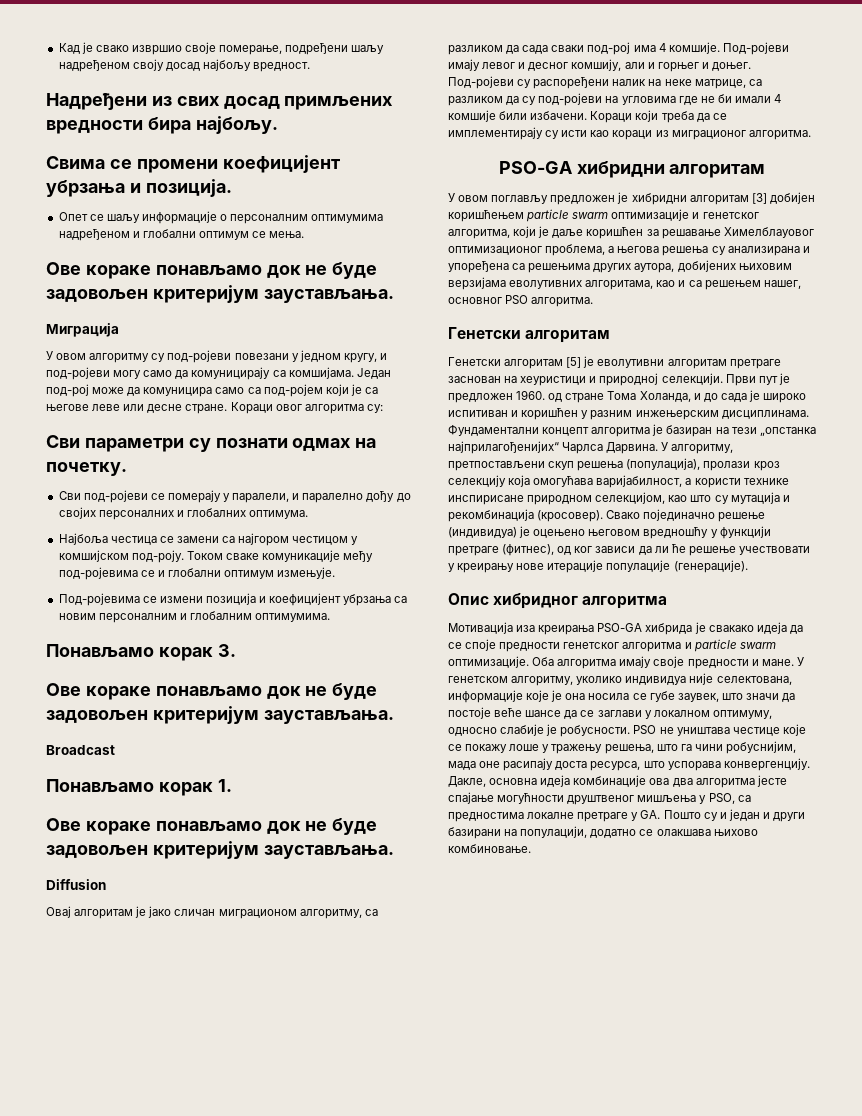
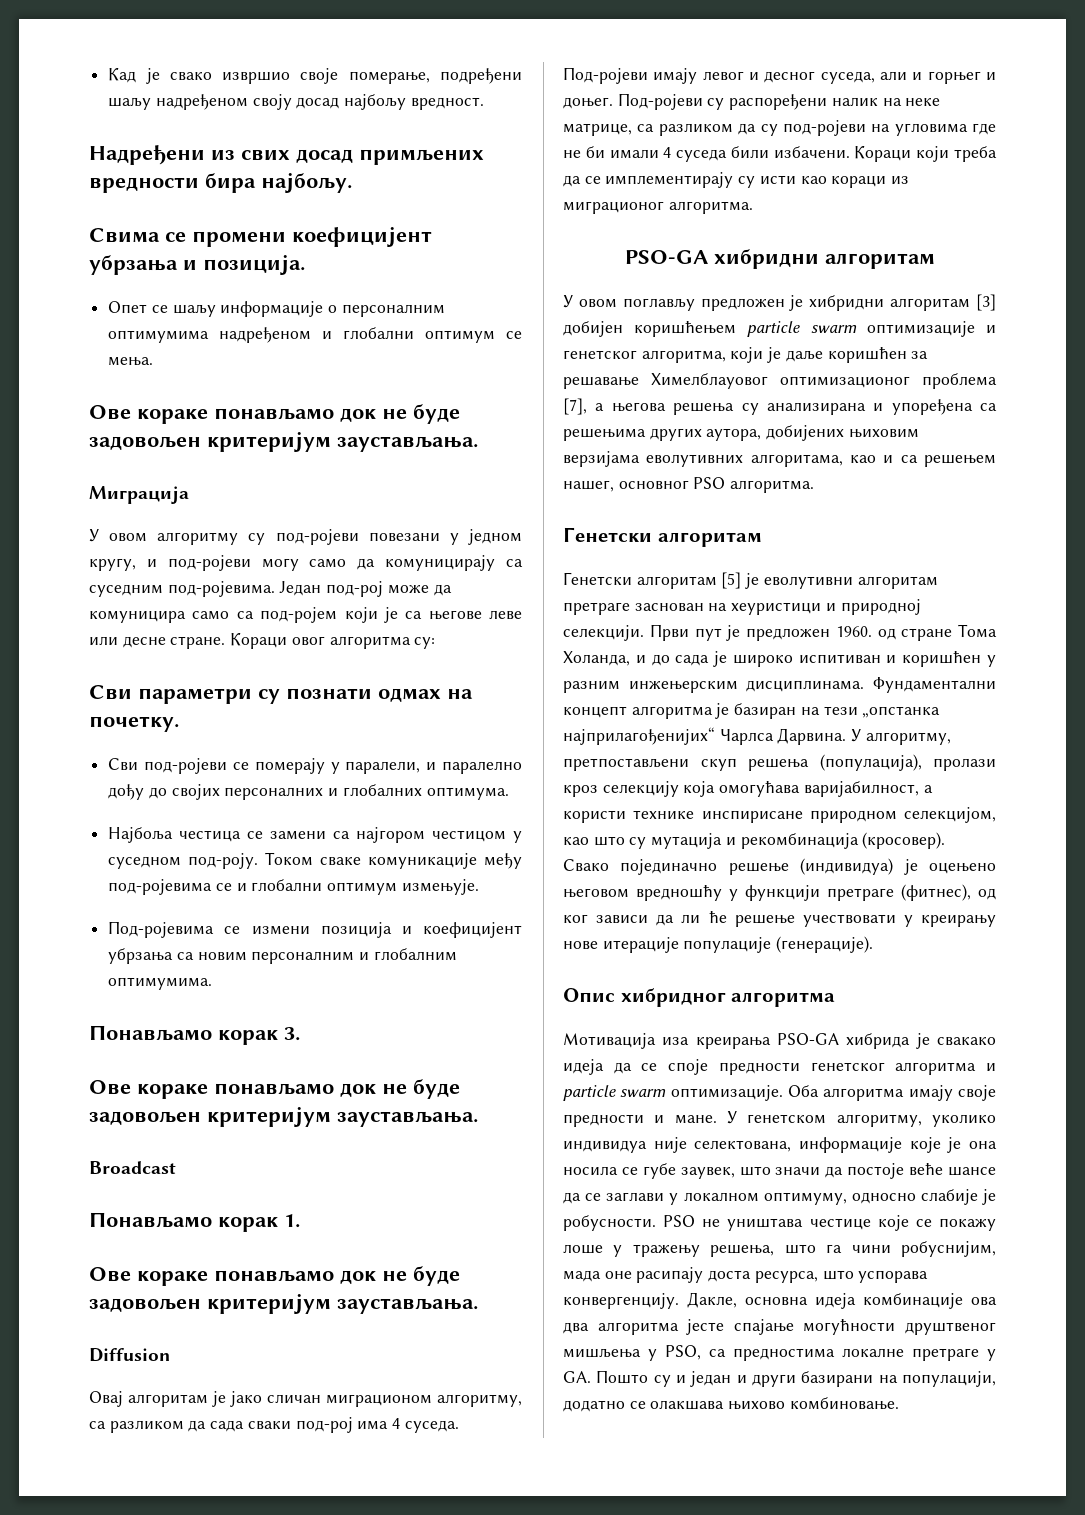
- У овом алгоритму су под-ројеви повезани у једном кругу, и под-ројеви могу само да комуницирају са комшијама.
+ У овом алгоритму су под-ројеви повезани у једном кругу, и под-ројеви могу само да комуницирају са суседним под-ројевима.
- Најбоља честица се замени са најгором честицом у комшијском под-роју.
+ Најбоља честица се замени са најгором честицом у суседном под-роју.
- Овај алгоритам је јако сличан миграционом алгоритму, са разликом да сада сваки под-рој има 4 комшије.
+ Овај алгоритам је јако сличан миграционом алгоритму, са разликом да сада сваки под-рој има 4 суседа.
- Под-ројеви имају левог и десног комшију, али и горњег и доњег.
+ Под-ројеви имају левог и десног суседа, али и горњег и доњег.
- Под-ројеви су распоређени налик на неке матрице, са разликом да су под-ројеви на угловима где не би имали 4 комшије били избачени.
+ Под-ројеви су распоређени налик на неке матрице, са разликом да су под-ројеви на угловима где не би имали 4 суседа били избачени.
- У овом поглављу предложен је хибридни алгоритам [3] добијен коришћењем particle swarm оптимизације и генетског алгоритма, који је даље коришћен за решавање Химелблауовог оптимизационог проблема, а његова решења су анализирана и упоређена са решењима других аутора, добијених њиховим верзијама еволутивних алгоритама, као и са решењем нашег, основног PSO алгоритма.
+ У овом поглављу предложен је хибридни алгоритам [3] добијен коришћењем particle swarm оптимизације и генетског алгоритма, који је даље коришћен за решавање Химелблауовог оптимизационог проблема [7], а његова решења су анализирана и упоређена са решењима других аутора, добијених њиховим верзијама еволутивних алгоритама, као и са решењем нашег, основног PSO алгоритма.

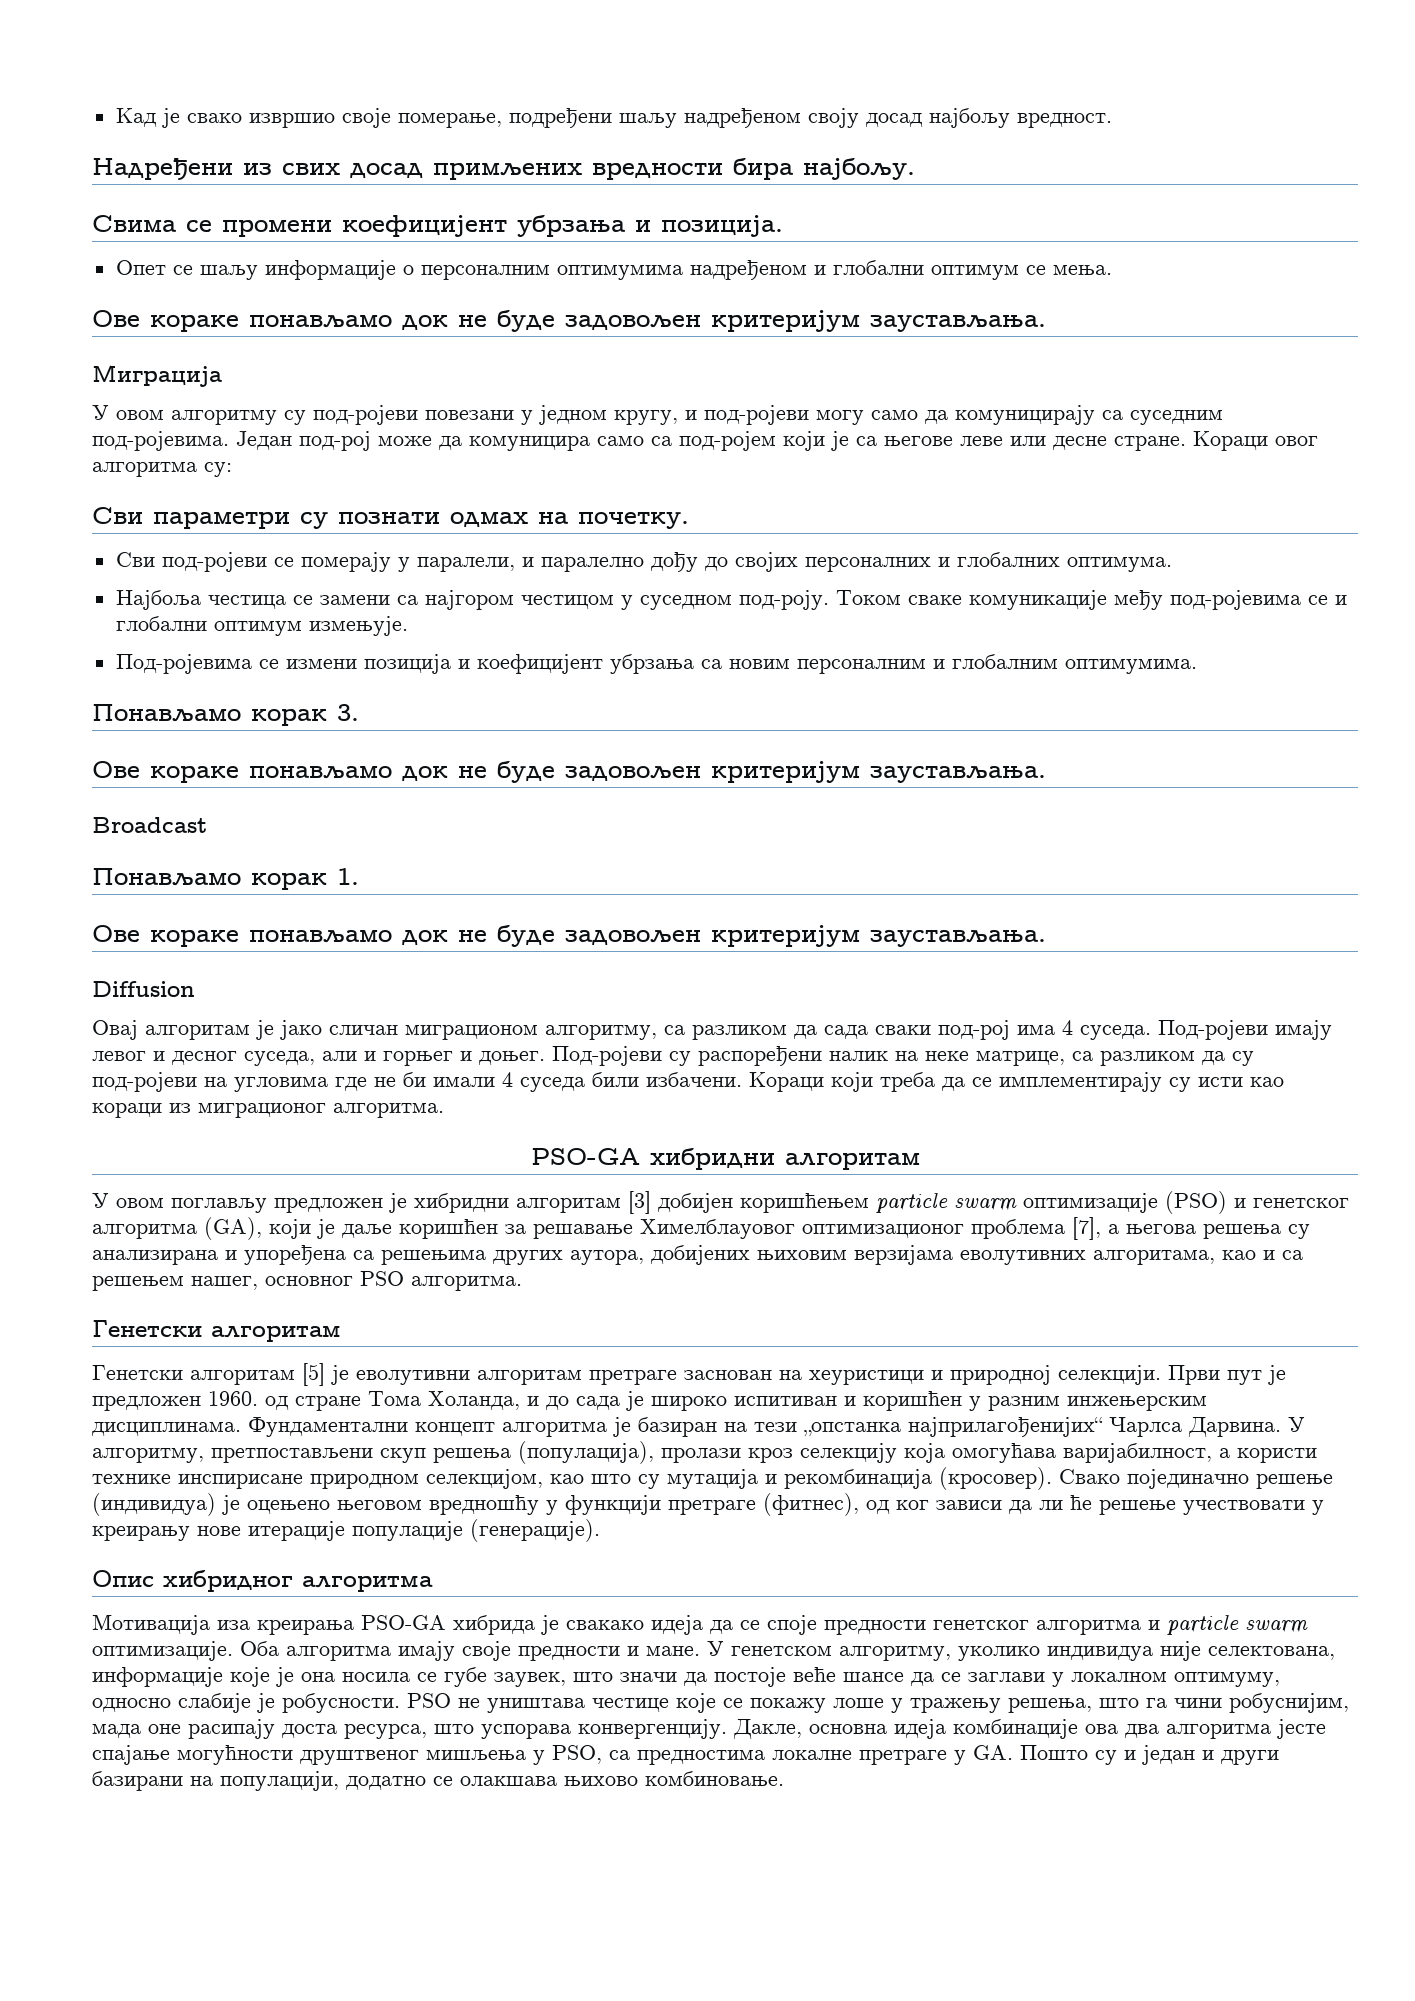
- У овом поглављу предложен је хибридни алгоритам [3] добијен коришћењем particle swarm оптимизације и генетског алгоритма, који је даље коришћен за решавање Химелблауовог оптимизационог проблема [7], а његова решења су анализирана и упоређена са решењима других аутора, добијених њиховим верзијама еволутивних алгоритама, као и са решењем нашег, основног PSO алгоритма.
+ У овом поглављу предложен је хибридни алгоритам [3] добијен коришћењем particle swarm оптимизације (PSO) и генетског алгоритма (GA), који је даље коришћен за решавање Химелблауовог оптимизационог проблема [7], а његова решења су анализирана и упоређена са решењима других аутора, добијених њиховим верзијама еволутивних алгоритама, као и са решењем нашег, основног PSO алгоритма.

